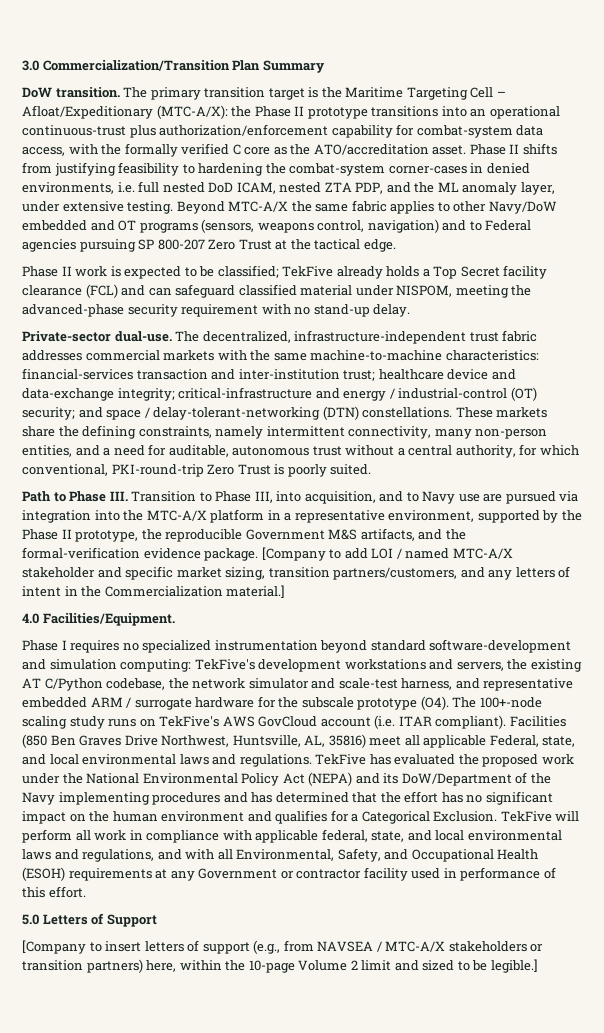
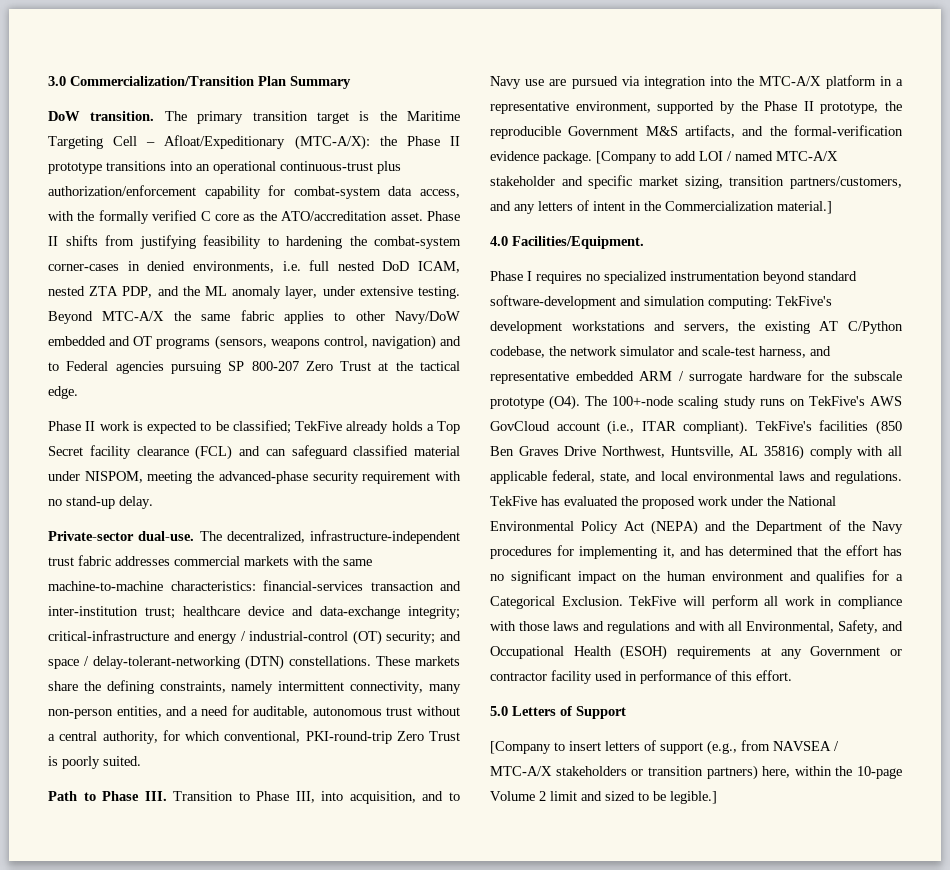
- Phase I requires no specialized instrumentation beyond standard software-development and simulation computing: TekFive's development workstations and servers, the existing AT C/Python codebase, the network simulator and scale-test harness, and representative embedded ARM / surrogate hardware for the subscale prototype (O4). The 100+-node scaling study runs on TekFive's AWS GovCloud account (i.e. ITAR compliant).
+ Phase I requires no specialized instrumentation beyond standard software-development and simulation computing: TekFive's development workstations and servers, the existing AT C/Python codebase, the network simulator and scale-test harness, and representative embedded ARM / surrogate hardware for the subscale prototype (O4). The 100+-node scaling study runs on TekFive's AWS GovCloud account (i.e., ITAR compliant).
- Facilities (850 Ben Graves Drive Northwest, Huntsville, AL, 35816) meet all applicable Federal, state, and local environmental laws and regulations.
+ TekFive's facilities (850 Ben Graves Drive Northwest, Huntsville, AL 35816) comply with all applicable federal, state, and local environmental laws and regulations.
- TekFive has evaluated the proposed work under the National Environmental Policy Act (NEPA) and its DoW/Department of the Navy implementing procedures and has determined that the effort has no significant impact on the human environment and qualifies for a Categorical Exclusion.
+ TekFive has evaluated the proposed work under the National Environmental Policy Act (NEPA) and the Department of the Navy procedures for implementing it, and has determined that the effort has no significant impact on the human environment and qualifies for a Categorical Exclusion.
- TekFive will perform all work in compliance with applicable federal, state, and local environmental laws and regulations, and with all Environmental, Safety, and Occupational Health (ESOH) requirements at any Government or contractor facility used in performance of this effort.
+ TekFive will perform all work in compliance with those laws and regulations and with all Environmental, Safety, and Occupational Health (ESOH) requirements at any Government or contractor facility used in performance of this effort.

